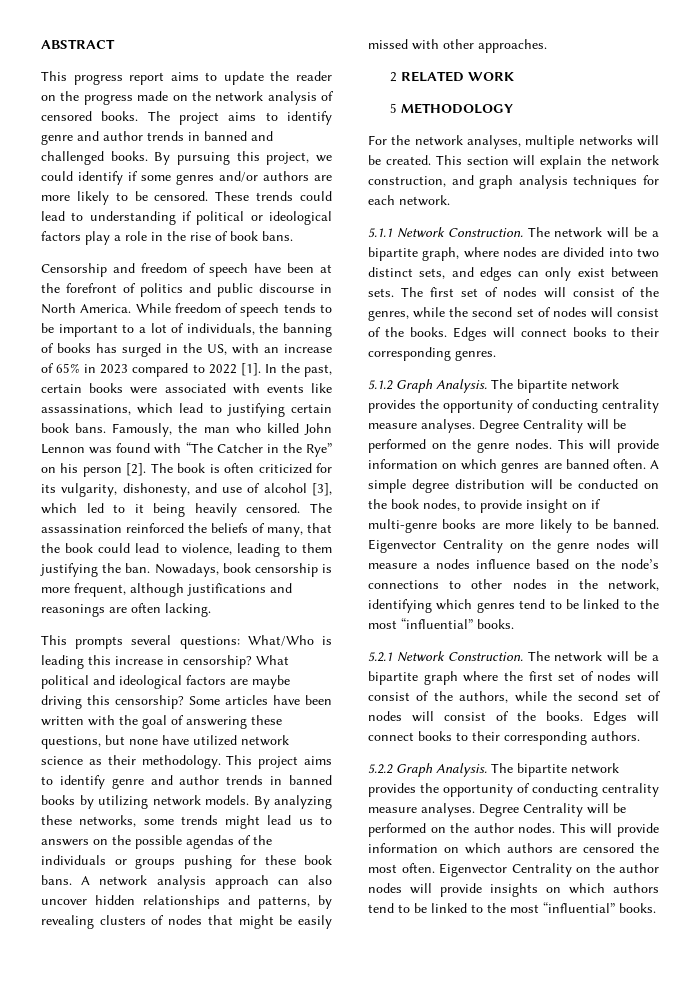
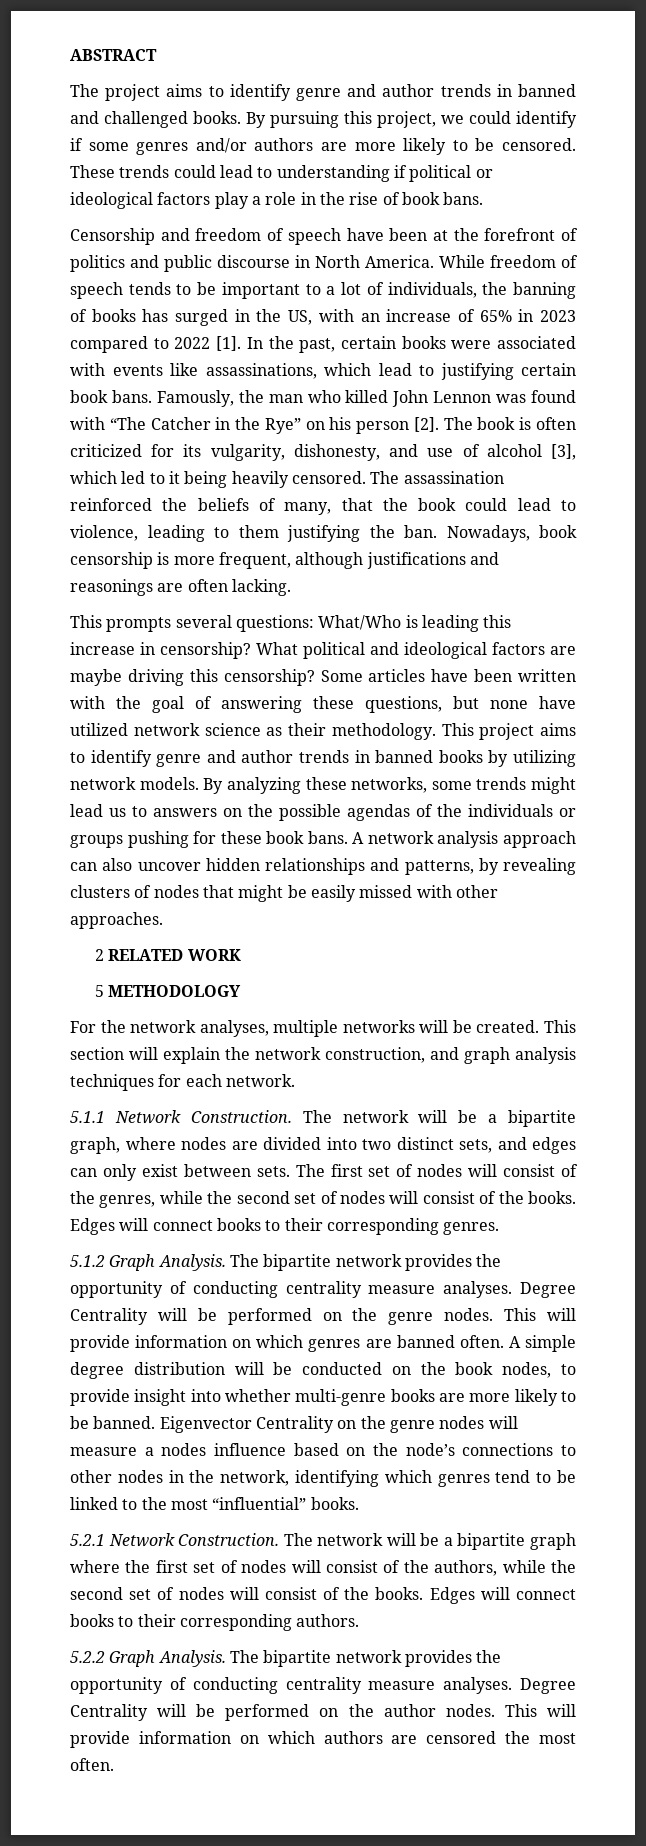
- This progress report aims to update the reader on the progress made on the network analysis of censored books.
- A simple degree distribution will be conducted on the book nodes, to provide insight on if multi-genre books are more likely to be banned.
+ A simple degree distribution will be conducted on the book nodes, to provide insight into whether multi-genre books are more likely to be banned.
- Eigenvector Centrality on the author nodes will provide insights on which authors tend to be linked to the most “influential” books.

